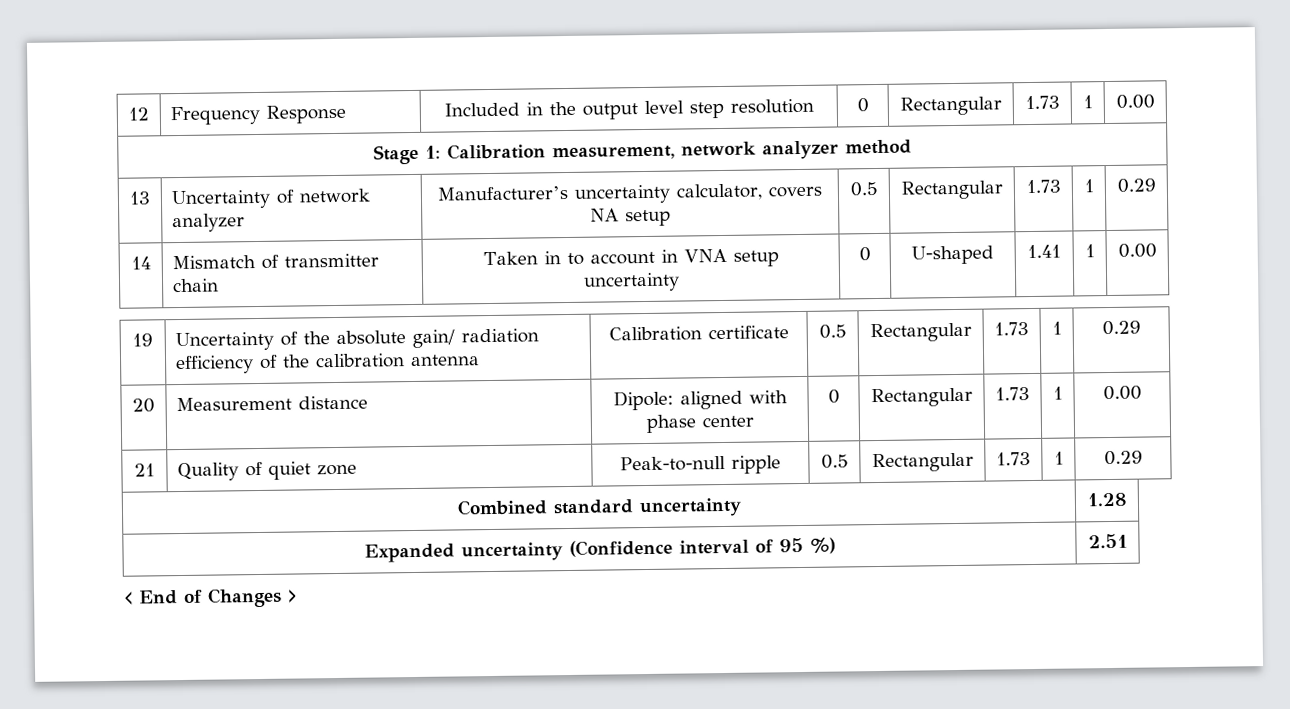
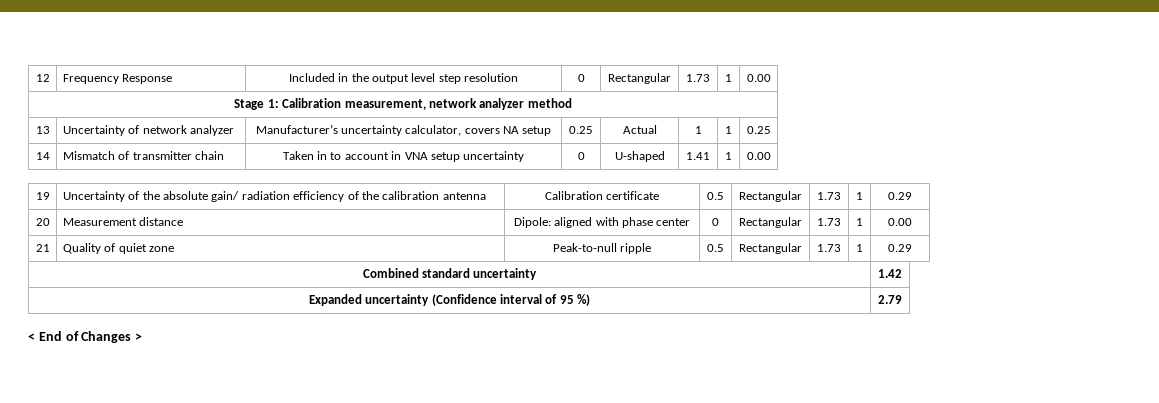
- 13 | Uncertainty of network analyzer | Manufacturer’s uncertainty calculator, covers NA setup | 0.5 | Rectangular | 1.73 | 1 | 0.29
+ 13 | Uncertainty of network analyzer | Manufacturer’s uncertainty calculator, covers NA setup | 0.25 | Actual | 1 | 1 | 0.25
- Combined standard uncertainty | 1.28
+ Combined standard uncertainty | 1.42
- Expanded uncertainty (Confidence interval of 95 %) | 2.51
+ Expanded uncertainty (Confidence interval of 95 %) | 2.79

